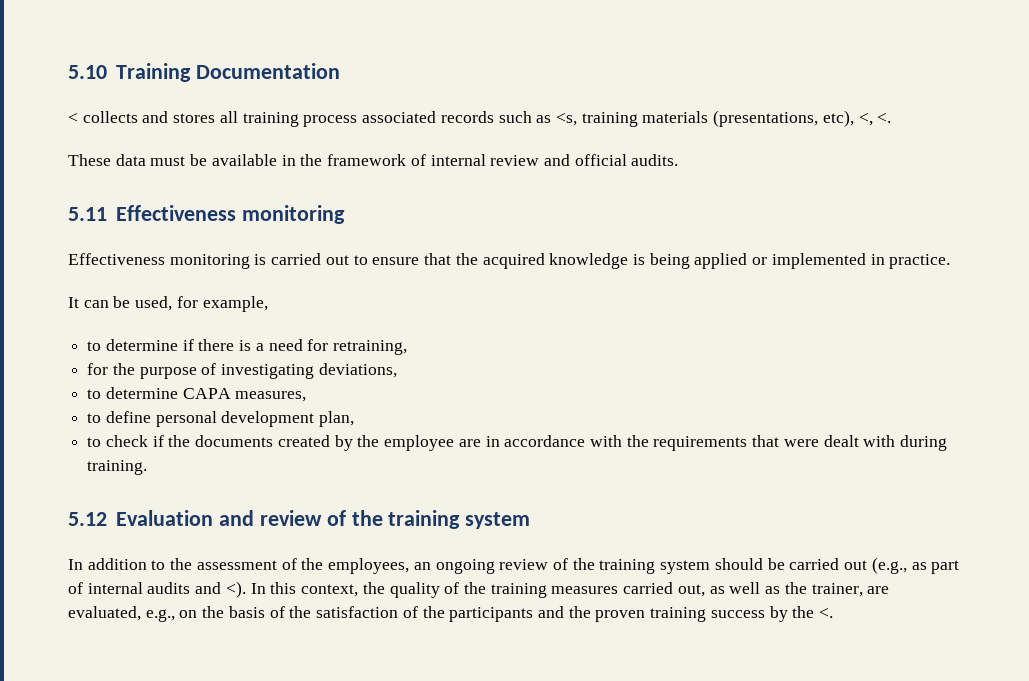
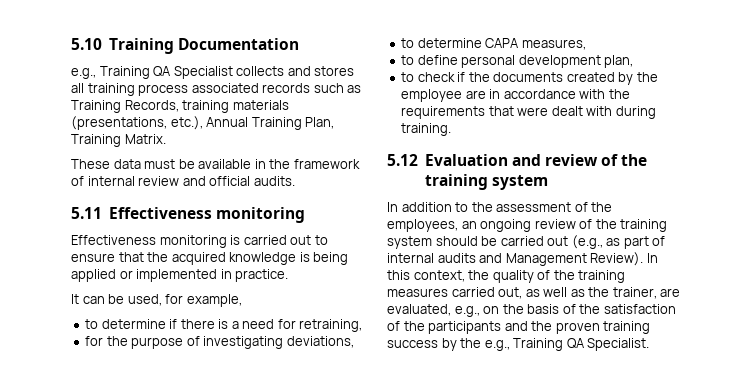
- < collects and stores all training process associated records such as <s, training materials (presentations, etc), <, <.
+ e.g., Training QA Specialist collects and stores all training process associated records such as Training Records, training materials (presentations, etc.), Annual Training Plan, Training Matrix.
- In addition to the assessment of the employees, an ongoing review of the training system should be carried out (e.g., as part of internal audits and <).
+ In addition to the assessment of the employees, an ongoing review of the training system should be carried out (e.g., as part of internal audits and Management Review).
- In this context, the quality of the training measures carried out, as well as the trainer, are evaluated, e.g., on the basis of the satisfaction of the participants and the proven training success by the <.
+ In this context, the quality of the training measures carried out, as well as the trainer, are evaluated, e.g., on the basis of the satisfaction of the participants and the proven training success by the e.g., Training QA Specialist.

